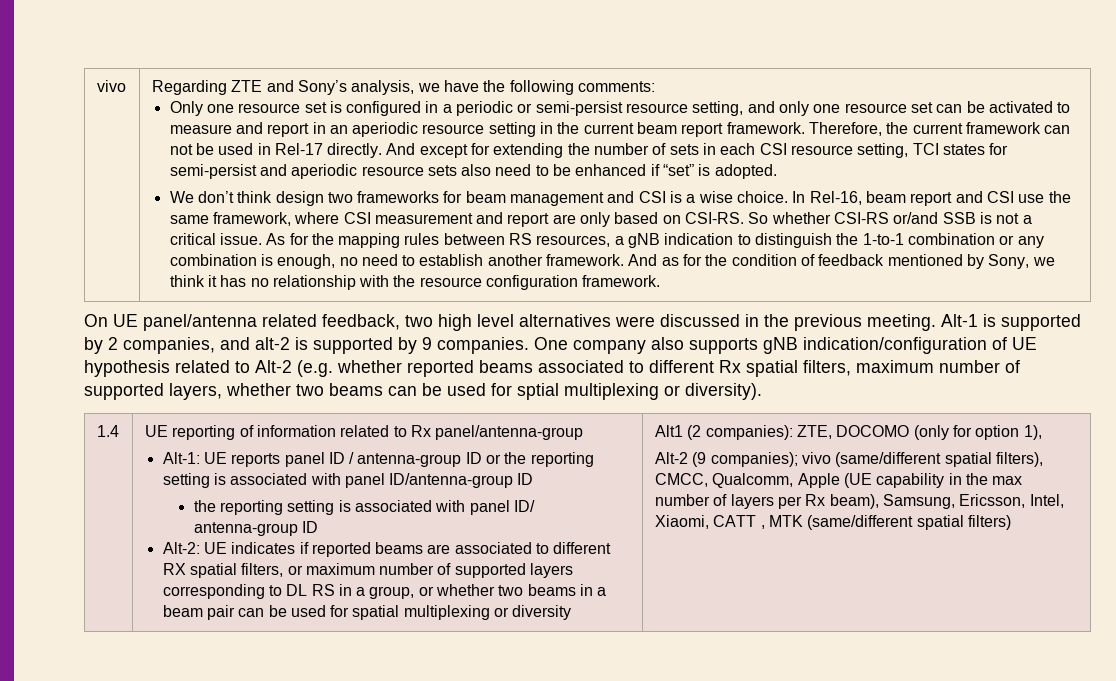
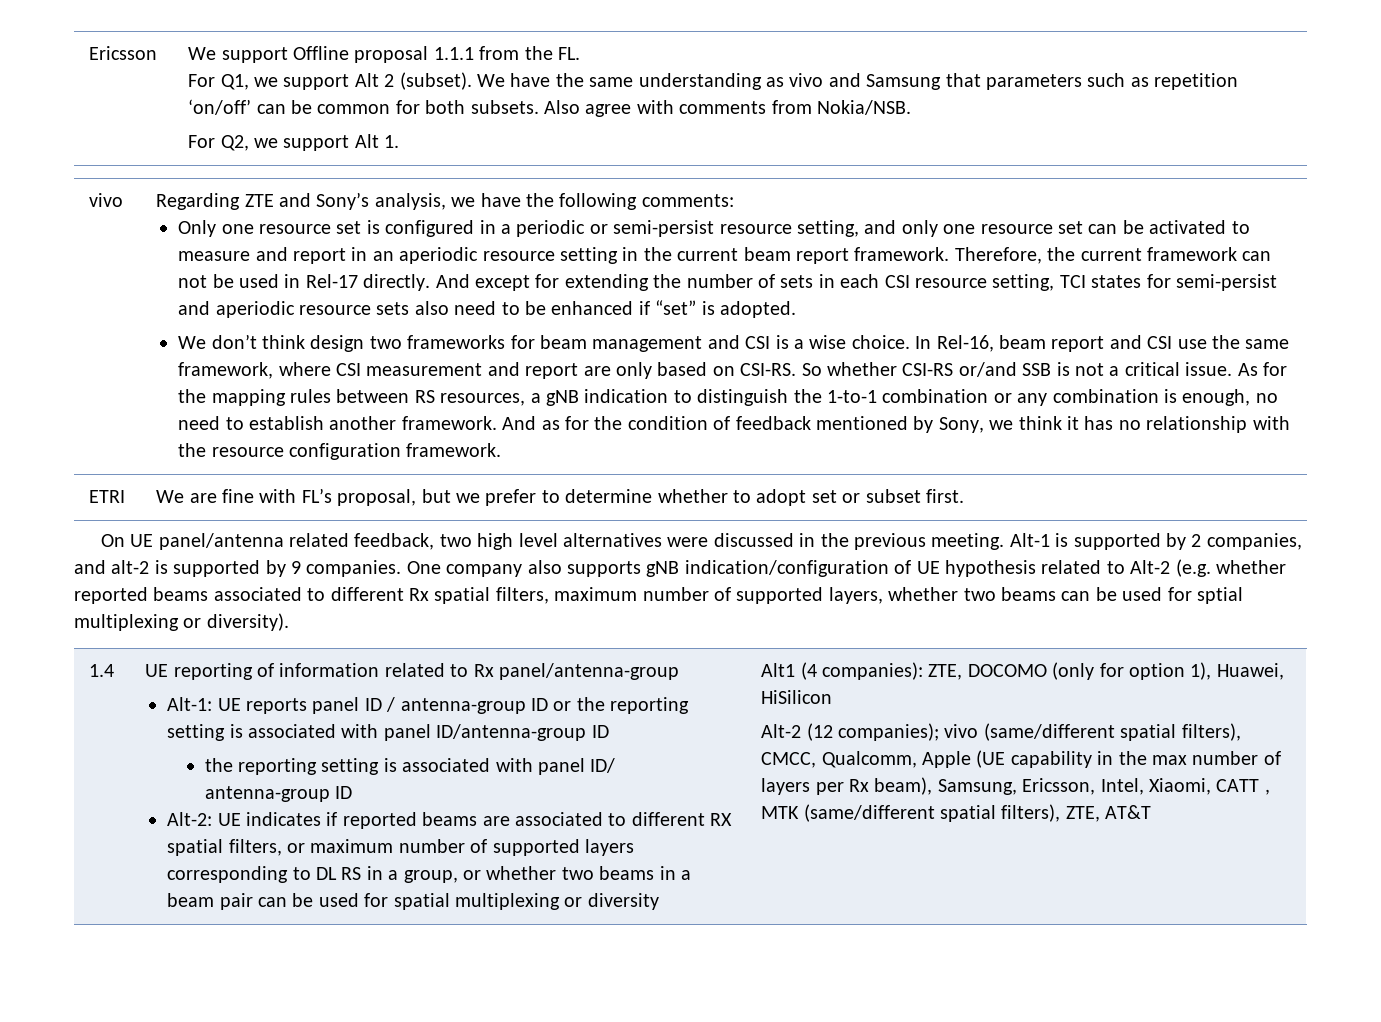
+ Ericsson | We support Offline proposal 1.1.1 from the FL.
+ For Q1, we support Alt 2 (subset). We have the same understanding as vivo and Samsung that parameters such as repetition ‘on/off’ can be common for both subsets. Also agree with comments from Nokia/NSB.
+ For Q2, we support Alt 1.
+ ETRI | We are fine with FL’s proposal, but we prefer to determine whether to adopt set or subset first.
- Alt1 (2 companies): ZTE, DOCOMO (only for option 1),
- Alt-2 (9 companies); vivo (same/different spatial filters), CMCC, Qualcomm, Apple (UE capability in the max number of layers per Rx beam), Samsung, Ericsson, Intel, Xiaomi, CATT , MTK (same/different spatial filters)
+ Alt1 (4 companies): ZTE, DOCOMO (only for option 1), Huawei, HiSilicon
+ Alt-2 (12 companies); vivo (same/different spatial filters), CMCC, Qualcomm, Apple (UE capability in the max number of layers per Rx beam), Samsung, Ericsson, Intel, Xiaomi, CATT , MTK (same/different spatial filters), ZTE, AT&T

